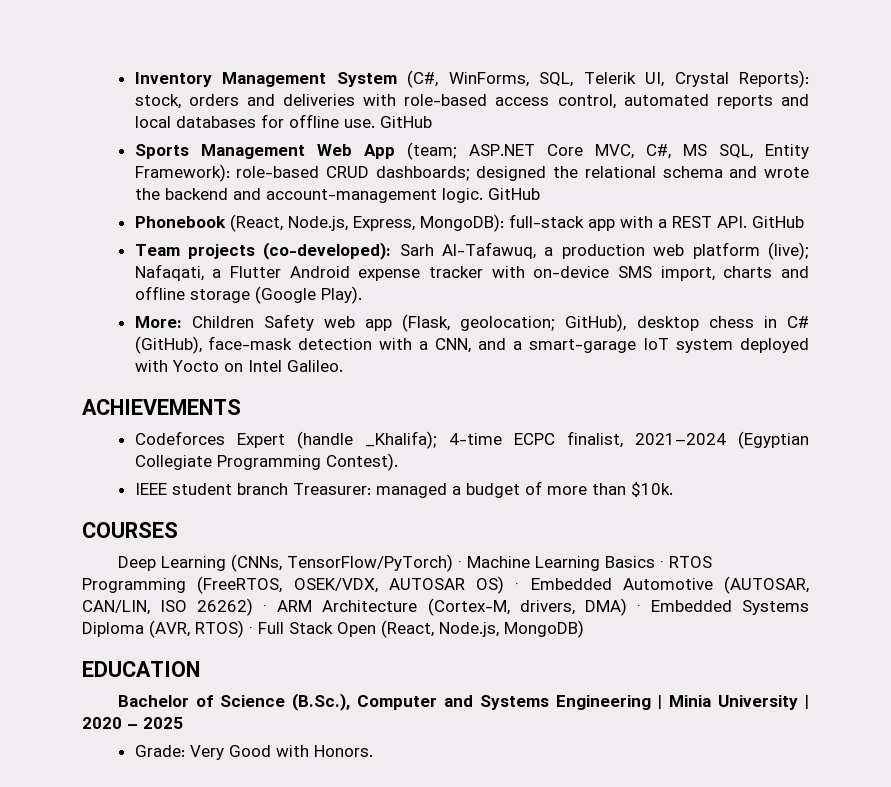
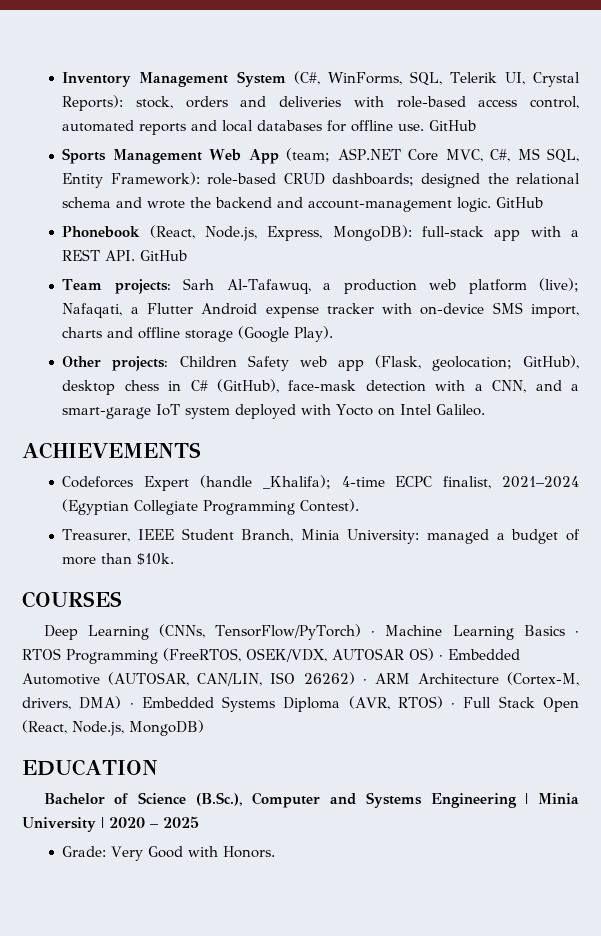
- Team projects (co-developed): Sarh Al-Tafawuq, a production web platform (live); Nafaqati, a Flutter Android expense tracker with on-device SMS import, charts and offline storage (Google Play).
+ Team projects: Sarh Al-Tafawuq, a production web platform (live); Nafaqati, a Flutter Android expense tracker with on-device SMS import, charts and offline storage (Google Play).
- More: Children Safety web app (Flask, geolocation; GitHub), desktop chess in C# (GitHub), face-mask detection with a CNN, and a smart-garage IoT system deployed with Yocto on Intel Galileo.
+ Other projects: Children Safety web app (Flask, geolocation; GitHub), desktop chess in C# (GitHub), face-mask detection with a CNN, and a smart-garage IoT system deployed with Yocto on Intel Galileo.
- IEEE student branch Treasurer: managed a budget of more than $10k.
+ Treasurer, IEEE Student Branch, Minia University: managed a budget of more than $10k.

